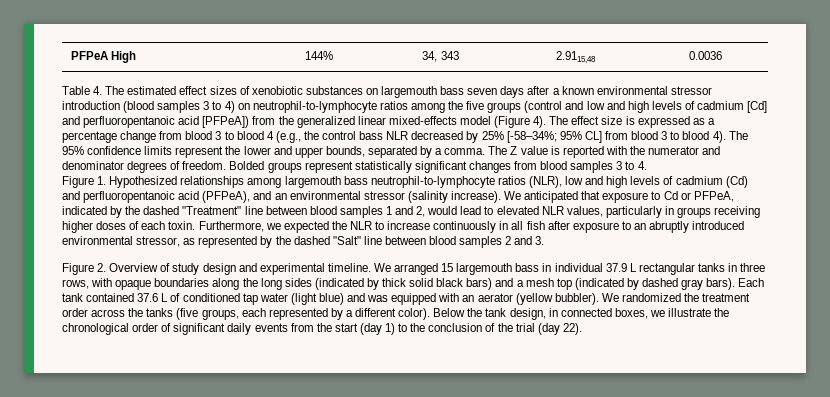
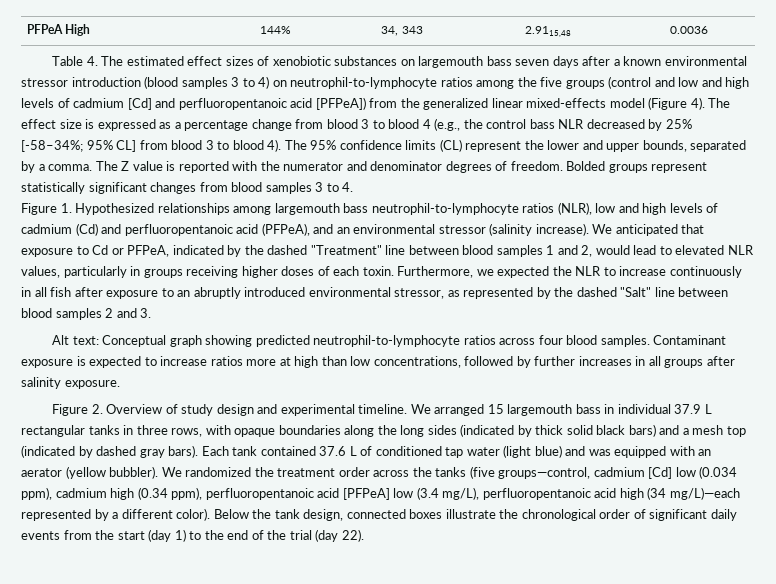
- The 95% confidence limits represent the lower and upper bounds, separated by a comma.
+ The 95% confidence limits (CL) represent the lower and upper bounds, separated by a comma.
+ Alt text: Conceptual graph showing predicted neutrophil-to-lymphocyte ratios across four blood samples. Contaminant exposure is expected to increase ratios more at high than low concentrations, followed by further increases in all groups after salinity exposure.
- We randomized the treatment order across the tanks (five groups, each represented by a different color).
+ We randomized the treatment order across the tanks (five groups—control, cadmium [Cd] low (0.034 ppm), cadmium high (0.34 ppm), perfluoropentanoic acid [PFPeA] low (3.4 mg/L), perfluoropentanoic acid high (34 mg/L)—each represented by a different color).
- Below the tank design, in connected boxes, we illustrate the chronological order of significant daily events from the start (day 1) to the conclusion of the trial (day 22).
+ Below the tank design, connected boxes illustrate the chronological order of significant daily events from the start (day 1) to the end of the trial (day 22).

